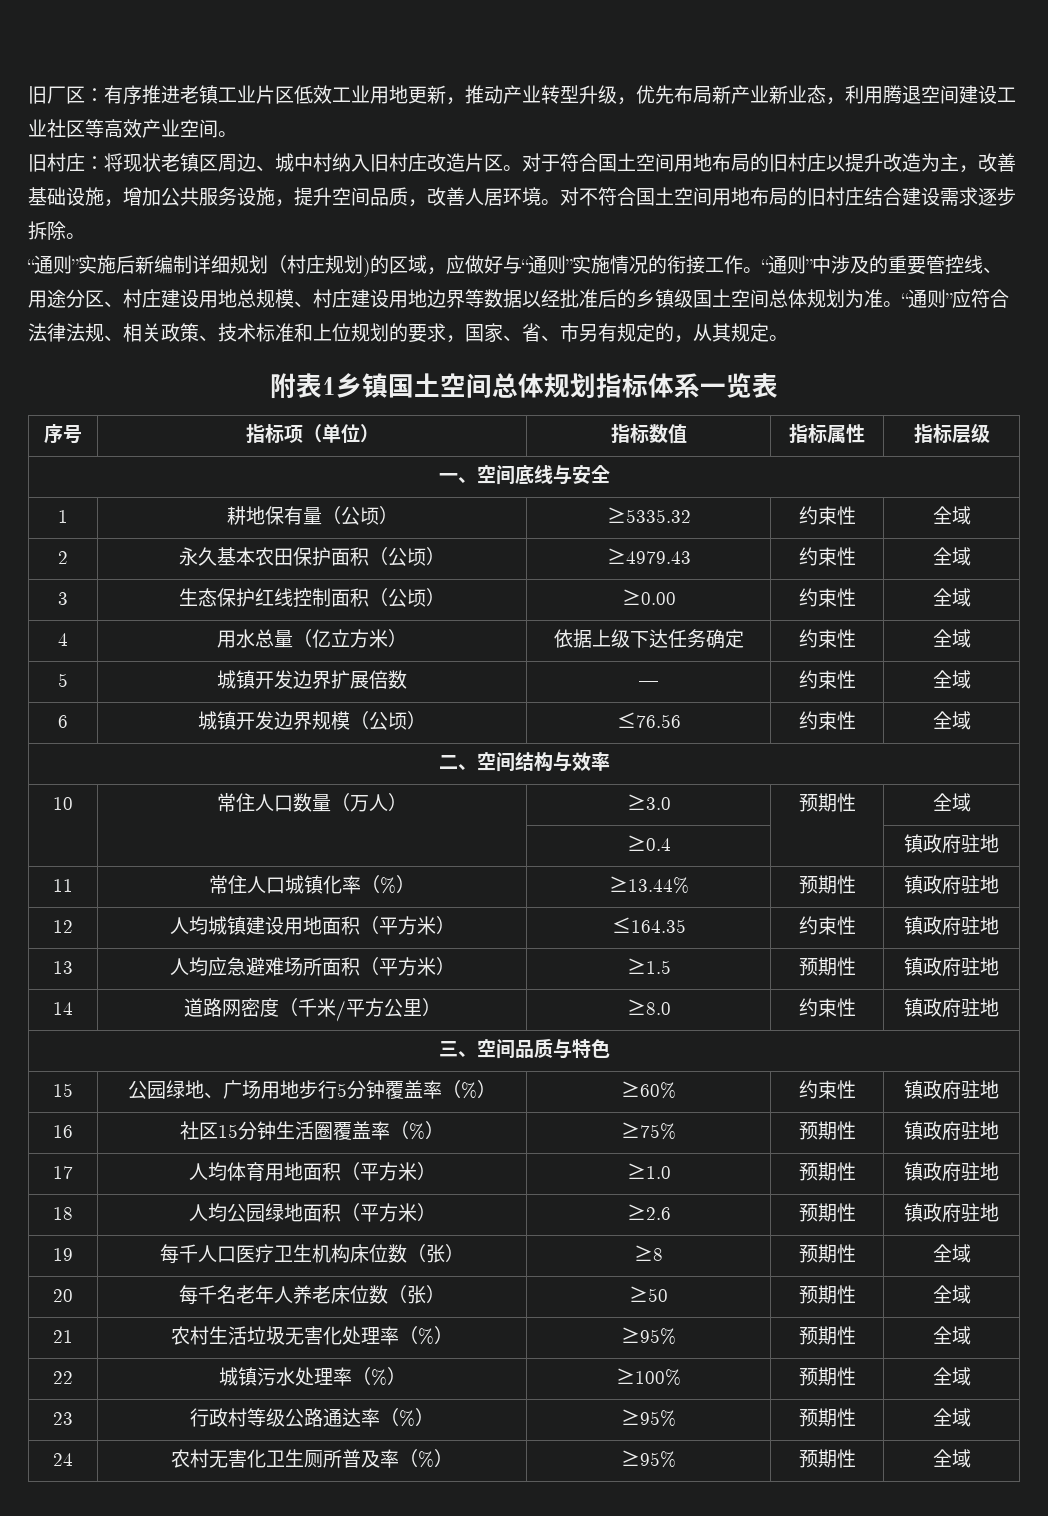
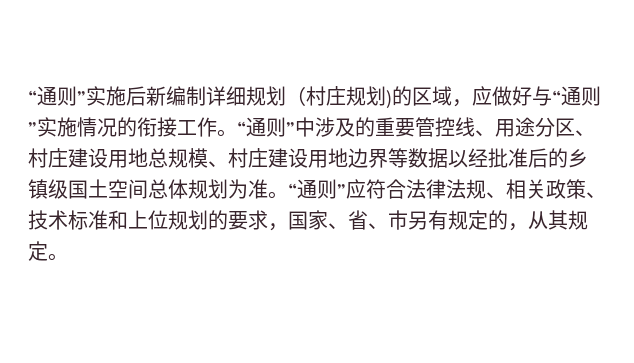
- 旧厂区：有序推进老镇工业片区低效工业用地更新，推动产业转型升级，优先布局新产业新业态，利用腾退空间建设工业社区等高效产业空间。
- 旧村庄：将现状老镇区周边、城中村纳入旧村庄改造片区。对于符合国土空间用地布局的旧村庄以提升改造为主，改善基础设施，增加公共服务设施，提升空间品质，改善人居环境。对不符合国土空间用地布局的旧村庄结合建设需求逐步拆除。
- 附表1乡镇国土空间总体规划指标体系一览表
- 序号 | 指标项（单位） | 指标数值 | 指标属性 | 指标层级
- 一、空间底线与安全
- 1 | 耕地保有量（公顷） | ≥5335.32 | 约束性 | 全域
- 2 | 永久基本农田保护面积（公顷） | ≥4979.43 | 约束性 | 全域
- 3 | 生态保护红线控制面积（公顷） | ≥0.00 | 约束性 | 全域
- 4 | 用水总量（亿立方米） | 依据上级下达任务确定 | 约束性 | 全域
- 5 | 城镇开发边界扩展倍数 | — | 约束性 | 全域
- 6 | 城镇开发边界规模（公顷） | ≤76.56 | 约束性 | 全域
- 二、空间结构与效率
- 10 | 常住人口数量（万人） | ≥3.0 | 预期性 | 全域
- | | ≥0.4 | | 镇政府驻地
- 11 | 常住人口城镇化率（%） | ≥13.44% | 预期性 | 镇政府驻地
- 12 | 人均城镇建设用地面积（平方米） | ≤164.35 | 约束性 | 镇政府驻地
- 13 | 人均应急避难场所面积（平方米） | ≥1.5 | 预期性 | 镇政府驻地
- 14 | 道路网密度（千米/平方公里） | ≥8.0 | 约束性 | 镇政府驻地
- 三、空间品质与特色
- 15 | 公园绿地、广场用地步行5分钟覆盖率（%） | ≥60% | 约束性 | 镇政府驻地
- 16 | 社区15分钟生活圈覆盖率（%） | ≥75% | 预期性 | 镇政府驻地
- 17 | 人均体育用地面积（平方米） | ≥1.0 | 预期性 | 镇政府驻地
- 18 | 人均公园绿地面积（平方米） | ≥2.6 | 预期性 | 镇政府驻地
- 19 | 每千人口医疗卫生机构床位数（张） | ≥8 | 预期性 | 全域
- 20 | 每千名老年人养老床位数（张） | ≥50 | 预期性 | 全域
- 21 | 农村生活垃圾无害化处理率（%） | ≥95% | 预期性 | 全域
- 22 | 城镇污水处理率（%） | ≥100% | 预期性 | 全域
- 23 | 行政村等级公路通达率（%） | ≥95% | 预期性 | 全域
- 24 | 农村无害化卫生厕所普及率（%） | ≥95% | 预期性 | 全域

